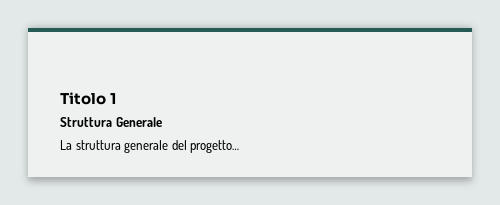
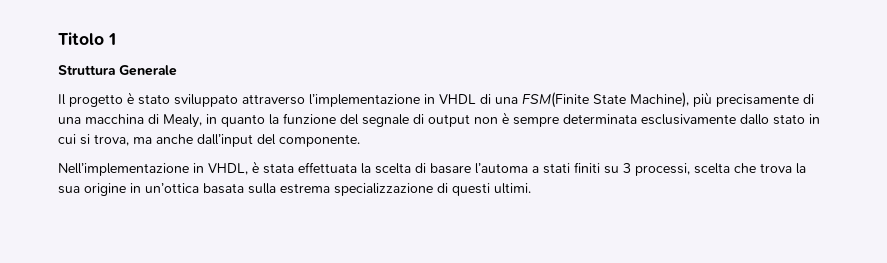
- La struttura generale del progetto…
+ Il progetto è stato sviluppato attraverso l’implementazione in VHDL di una FSM(Finite State Machine), più precisamente di una macchina di Mealy, in quanto la funzione del segnale di output non è sempre determinata esclusivamente dallo stato in cui si trova, ma anche dall’input del componente.
+ Nell’implementazione in VHDL, è stata effettuata la scelta di basare l’automa a stati finiti su 3 processi, scelta che trova la sua origine in un’ottica basata sulla estrema specializzazione di questi ultimi.

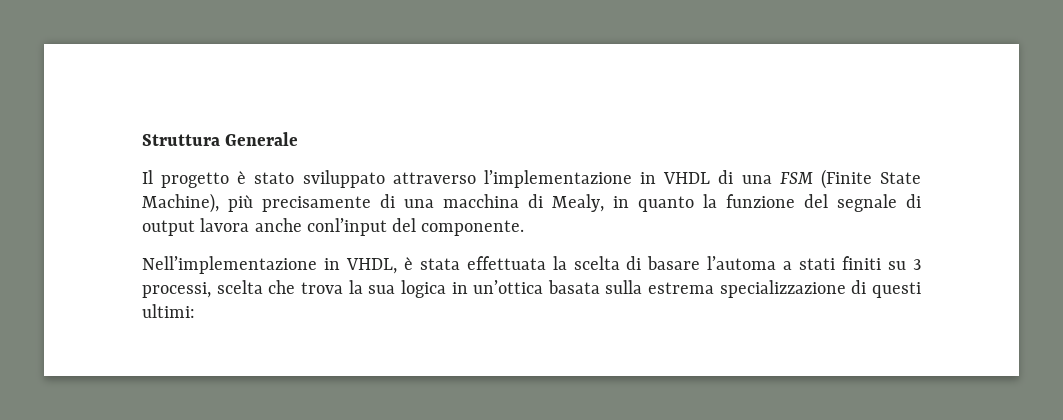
- Titolo 1
- Il progetto è stato sviluppato attraverso l’implementazione in VHDL di una FSM(Finite State Machine), più precisamente di una macchina di Mealy, in quanto la funzione del segnale di output non è sempre determinata esclusivamente dallo stato in cui si trova, ma anche dall’input del componente.
+ Il progetto è stato sviluppato attraverso l’implementazione in VHDL di una FSM (Finite State Machine), più precisamente di una macchina di Mealy, in quanto la funzione del segnale di output lavora anche conl’input del componente.
- Nell’implementazione in VHDL, è stata effettuata la scelta di basare l’automa a stati finiti su 3 processi, scelta che trova la sua origine in un’ottica basata sulla estrema specializzazione di questi ultimi.
+ Nell’implementazione in VHDL, è stata effettuata la scelta di basare l’automa a stati finiti su 3 processi, scelta che trova la sua logica in un’ottica basata sulla estrema specializzazione di questi ultimi:

